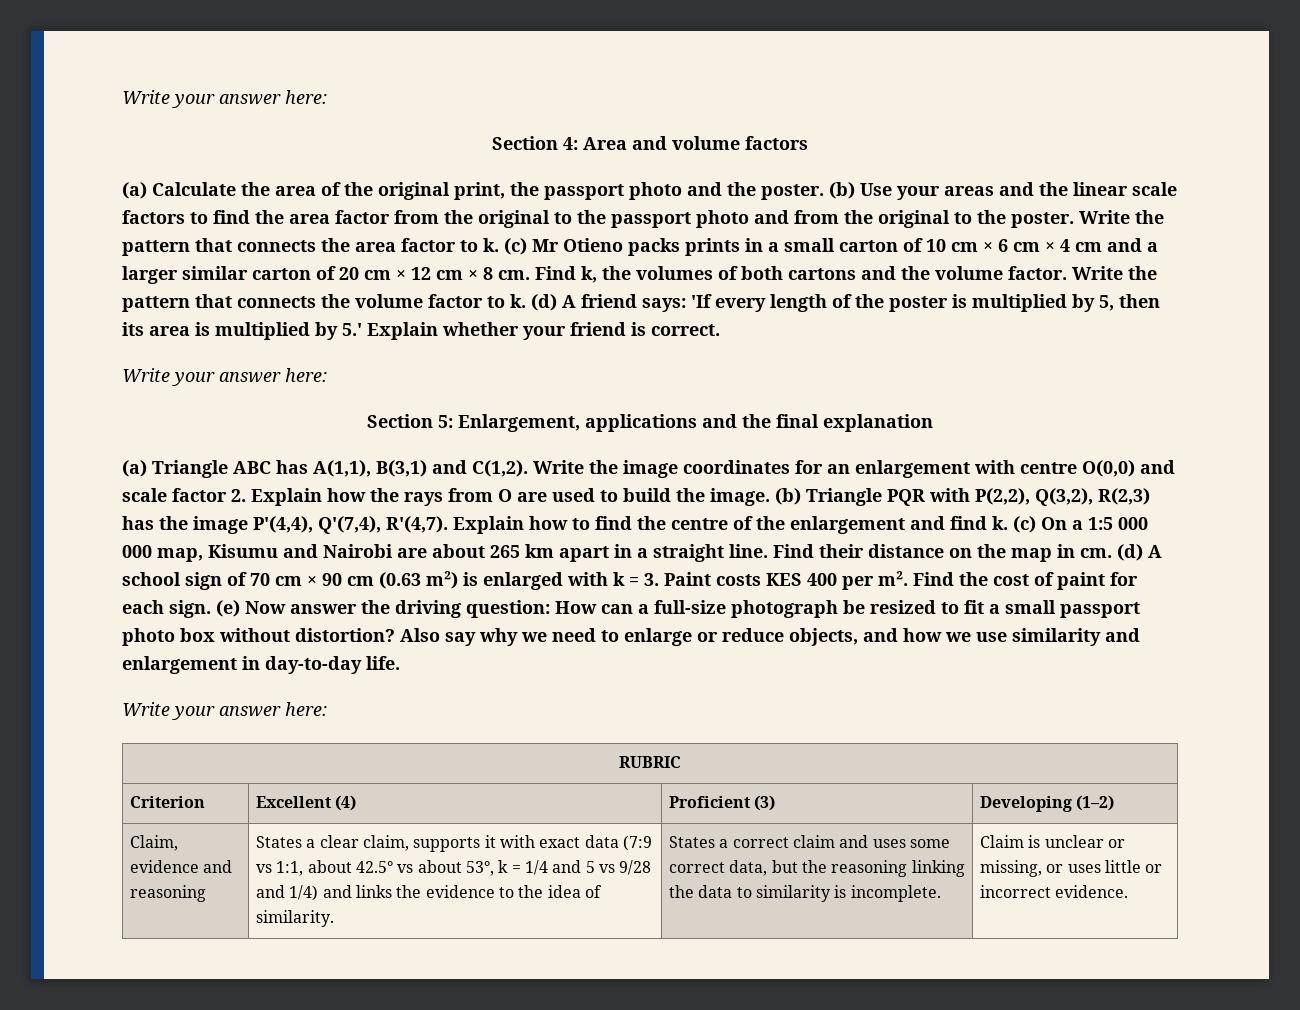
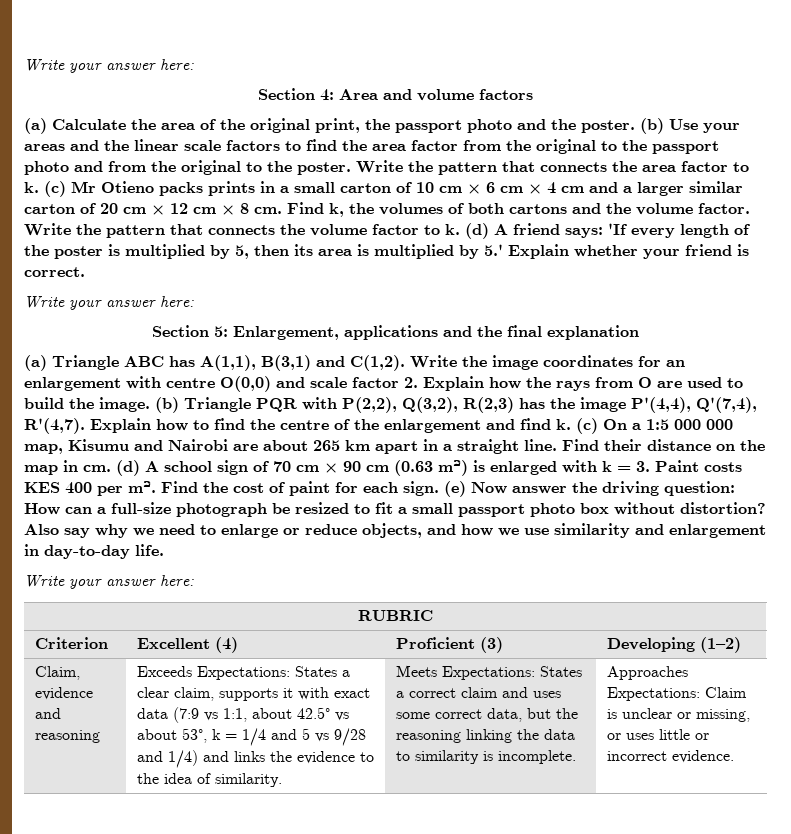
- States a clear claim, supports it with exact data (7:9 vs 1:1, about 42.5° vs about 53°, k = 1/4 and 5 vs 9/28 and 1/4) and links the evidence to the idea of similarity.
+ Exceeds Expectations: States a clear claim, supports it with exact data (7:9 vs 1:1, about 42.5° vs about 53°, k = 1/4 and 5 vs 9/28 and 1/4) and links the evidence to the idea of similarity.
- States a correct claim and uses some correct data, but the reasoning linking the data to similarity is incomplete.
+ Meets Expectations: States a correct claim and uses some correct data, but the reasoning linking the data to similarity is incomplete.
- Claim is unclear or missing, or uses little or incorrect evidence.
+ Approaches Expectations: Claim is unclear or missing, or uses little or incorrect evidence.

